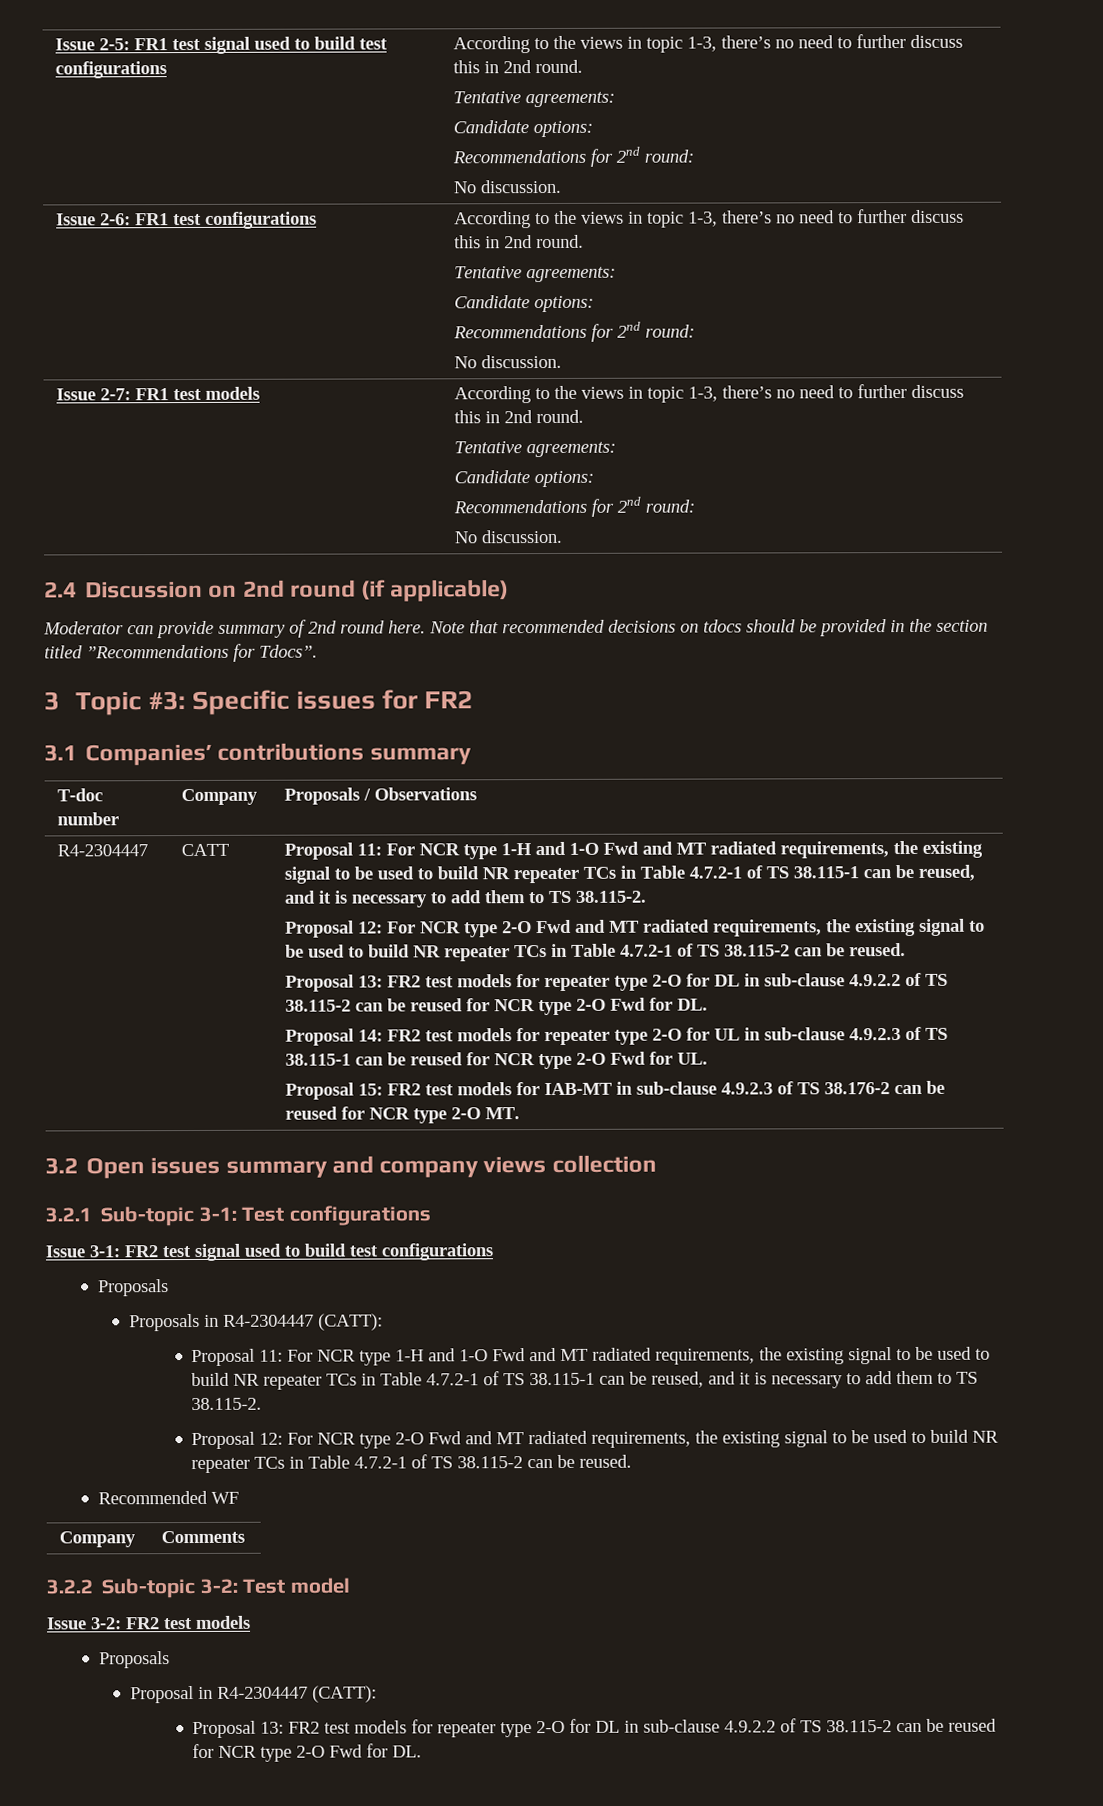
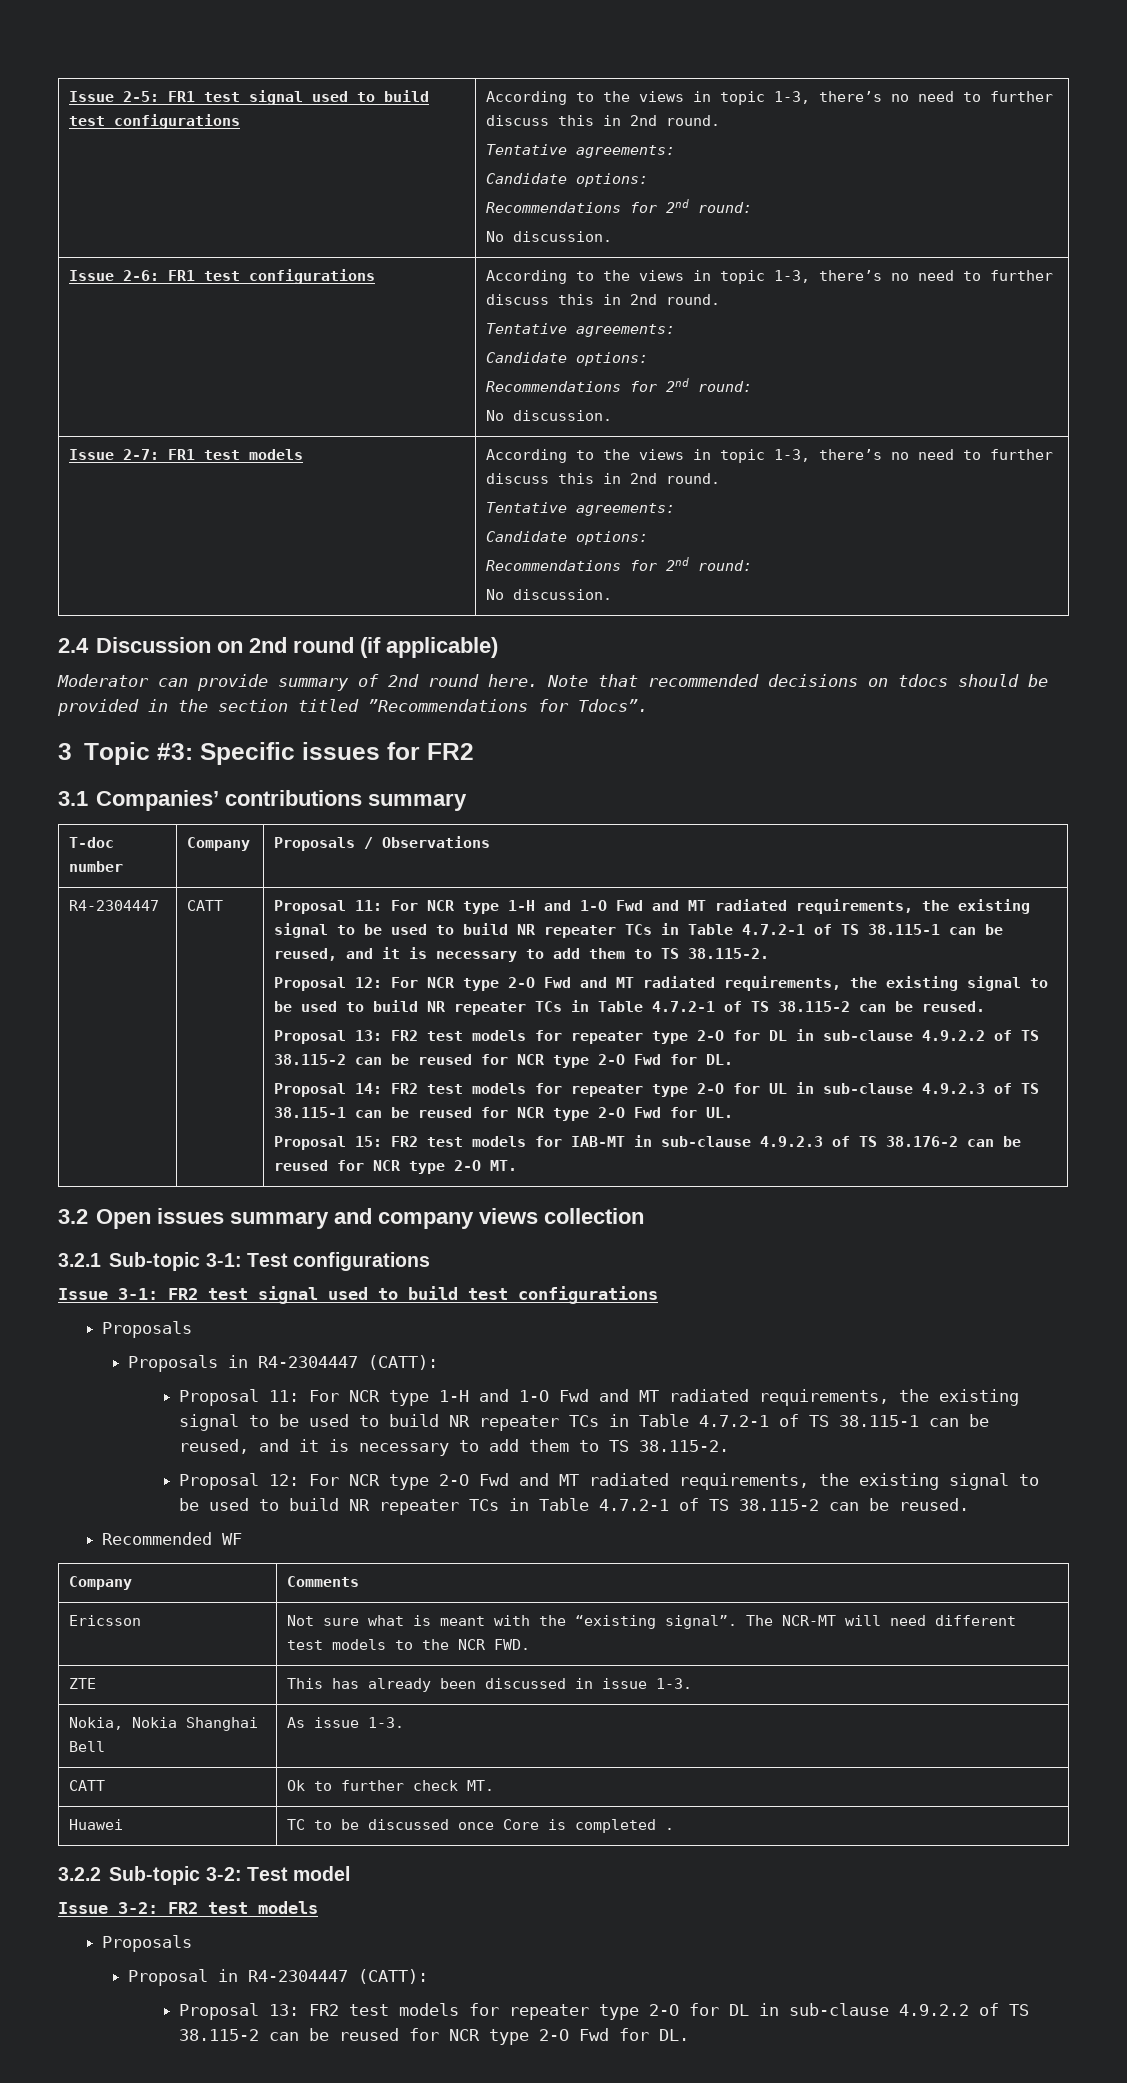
+ Ericsson | Not sure what is meant with the “existing signal”. The NCR-MT will need different test models to the NCR FWD.
+ ZTE | This has already been discussed in issue 1-3.
+ Nokia, Nokia Shanghai Bell | As issue 1-3.
+ CATT | Ok to further check MT.
+ Huawei | TC to be discussed once Core is completed .

